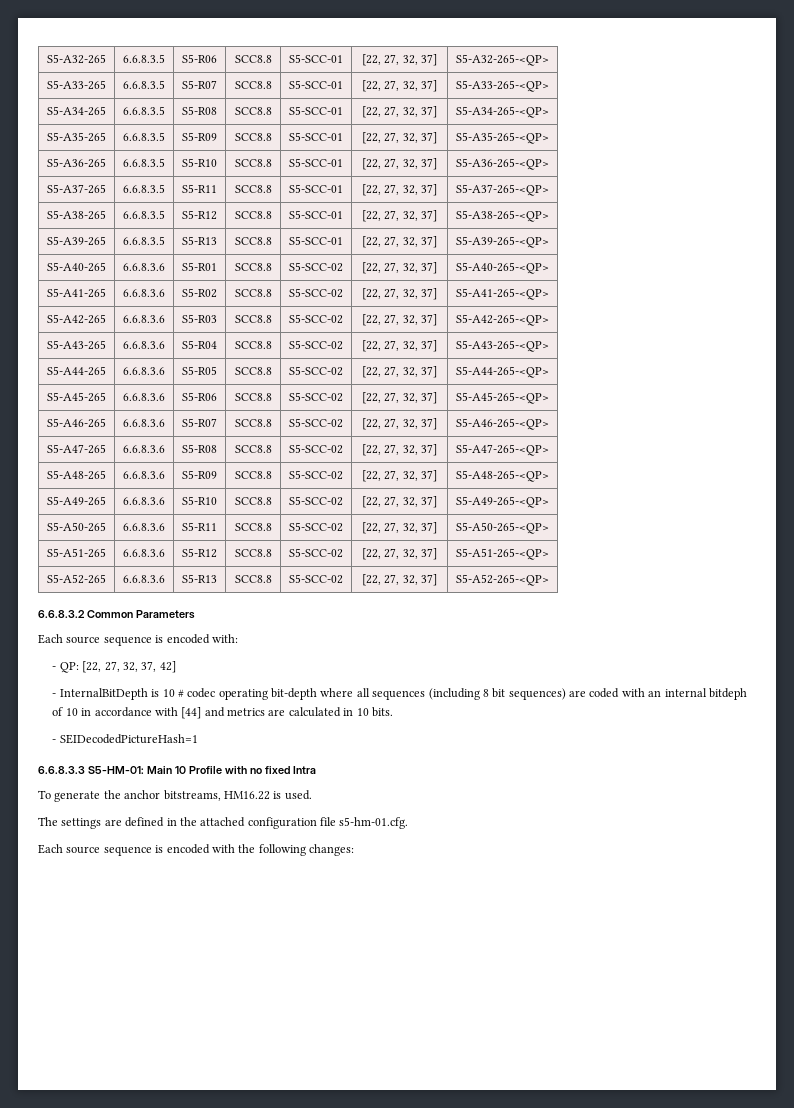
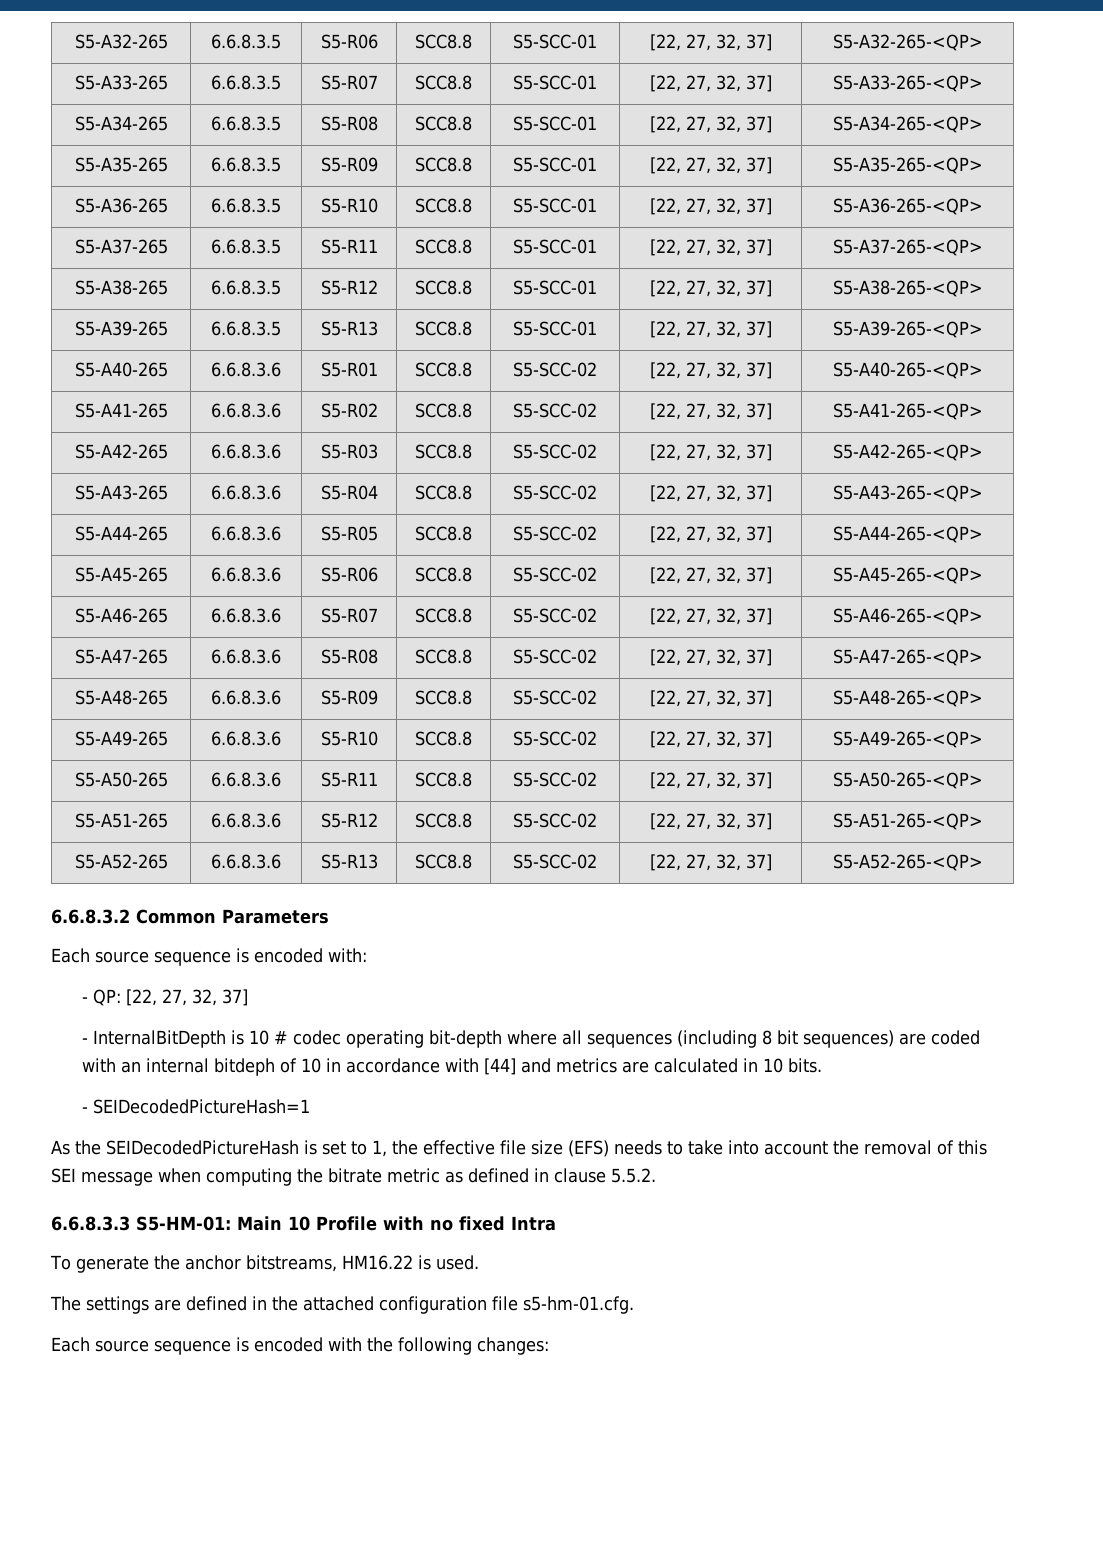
- - QP: [22, 27, 32, 37, 42]
+ - QP: [22, 27, 32, 37]
+ As the SEIDecodedPictureHash is set to 1, the effective file size (EFS) needs to take into account the removal of this SEI message when computing the bitrate metric as defined in clause 5.5.2.

